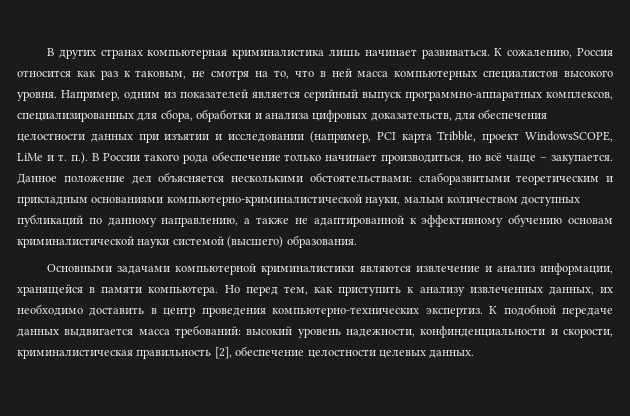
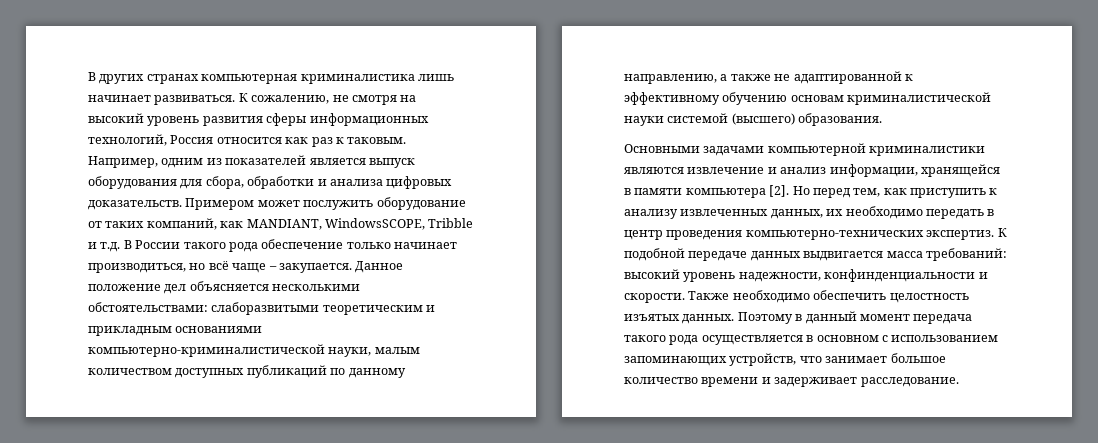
- К сожалению, Россия относится как раз к таковым, не смотря на то, что в ней масса компьютерных специалистов высокого уровня.
+ К сожалению, не смотря на высокий уровень развития сферы информационных технологий, Россия относится как раз к таковым.
- Например, одним из показателей является серийный выпуск программно-аппаратных комплексов, специализированных для сбора, обработки и анализа цифровых доказательств, для обеспечения целостности данных при изъятии и исследовании (например, PCI карта Tribble, проект WindowsSCOPE, LiMe и т. п.). В России такого рода обеспечение только начинает производиться, но всё чаще – закупается.
+ Например, одним из показателей является выпуск оборудования для сбора, обработки и анализа цифровых доказательств. Примером может послужить оборудование от таких компаний, как MANDIANT, WindowsSCOPE, Tribble и т.д. В России такого рода обеспечение только начинает производиться, но всё чаще – закупается.
- Основными задачами компьютерной криминалистики являются извлечение и анализ информации, хранящейся в памяти компьютера.
+ Основными задачами компьютерной криминалистики являются извлечение и анализ информации, хранящейся в памяти компьютера [2].
- Но перед тем, как приступить к анализу извлеченных данных, их необходимо доставить в центр проведения компьютерно-технических экспертиз.
+ Но перед тем, как приступить к анализу извлеченных данных, их необходимо передать в центр проведения компьютерно-технических экспертиз.
- К подобной передаче данных выдвигается масса требований: высокий уровень надежности, конфинденциальности и скорости, криминалистическая правильность [2], обеспечение целостности целевых данных.
+ К подобной передаче данных выдвигается масса требований: высокий уровень надежности, конфинденциальности и скорости. Также необходимо обеспечить целостность изъятых данных. Поэтому в данный момент передача такого рода осуществляется в основном с использованием запоминающих устройств, что занимает большое количество времени и задерживает расследование.

